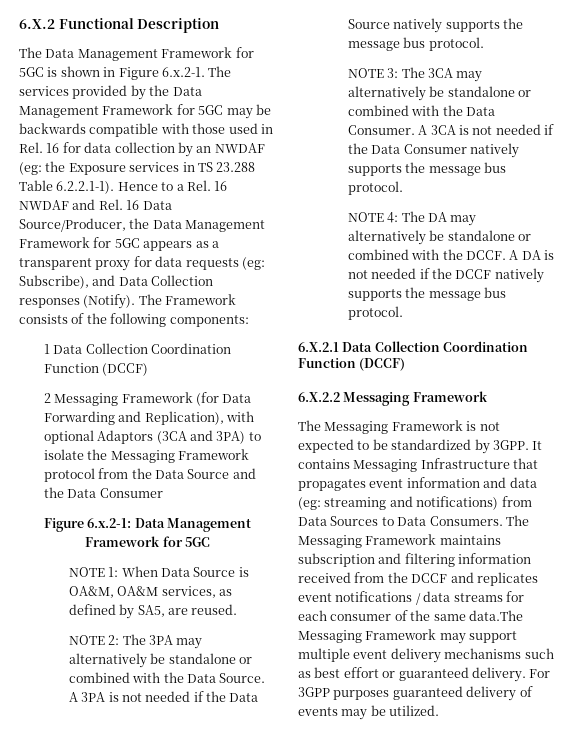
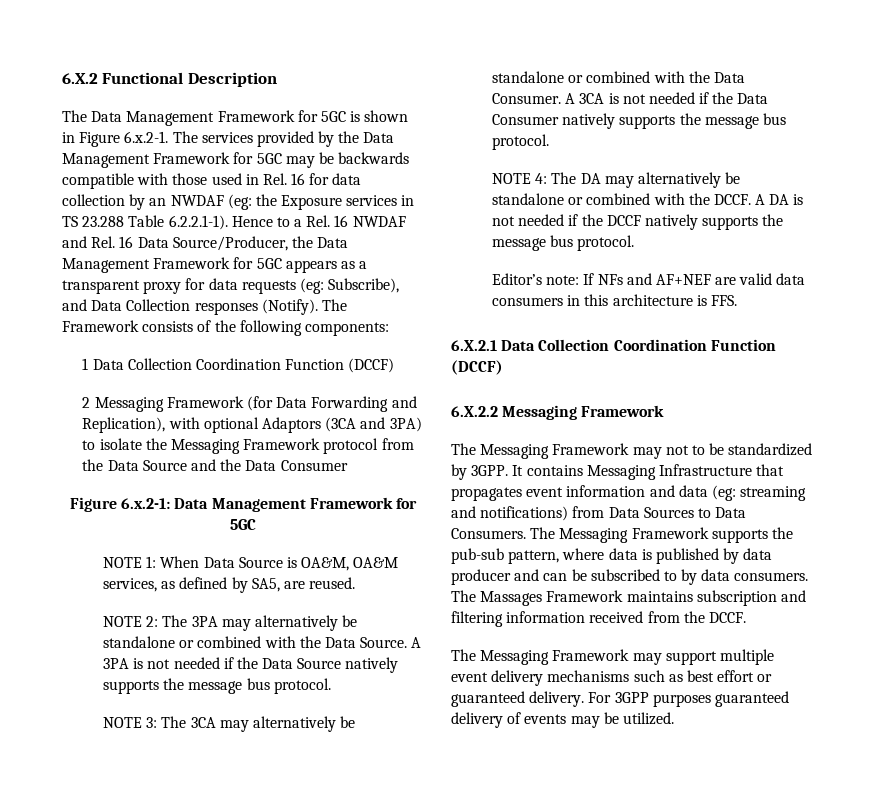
+ Editor’s note: If NFs and AF+NEF are valid data consumers in this architecture is FFS.
- The Messaging Framework is not expected to be standardized by 3GPP.
+ The Messaging Framework may not to be standardized by 3GPP.
- The Messaging Framework maintains subscription and filtering information received from the DCCF and replicates event notifications / data streams for each consumer of the same data.The Messaging Framework may support multiple event delivery mechanisms such as best effort or guaranteed delivery.
+ The Messaging Framework supports the pub-sub pattern, where data is published by data producer and can be subscribed to by data consumers. The Massages Framework maintains subscription and filtering information received from the DCCF.
+ The Messaging Framework may support multiple event delivery mechanisms such as best effort or guaranteed delivery.

